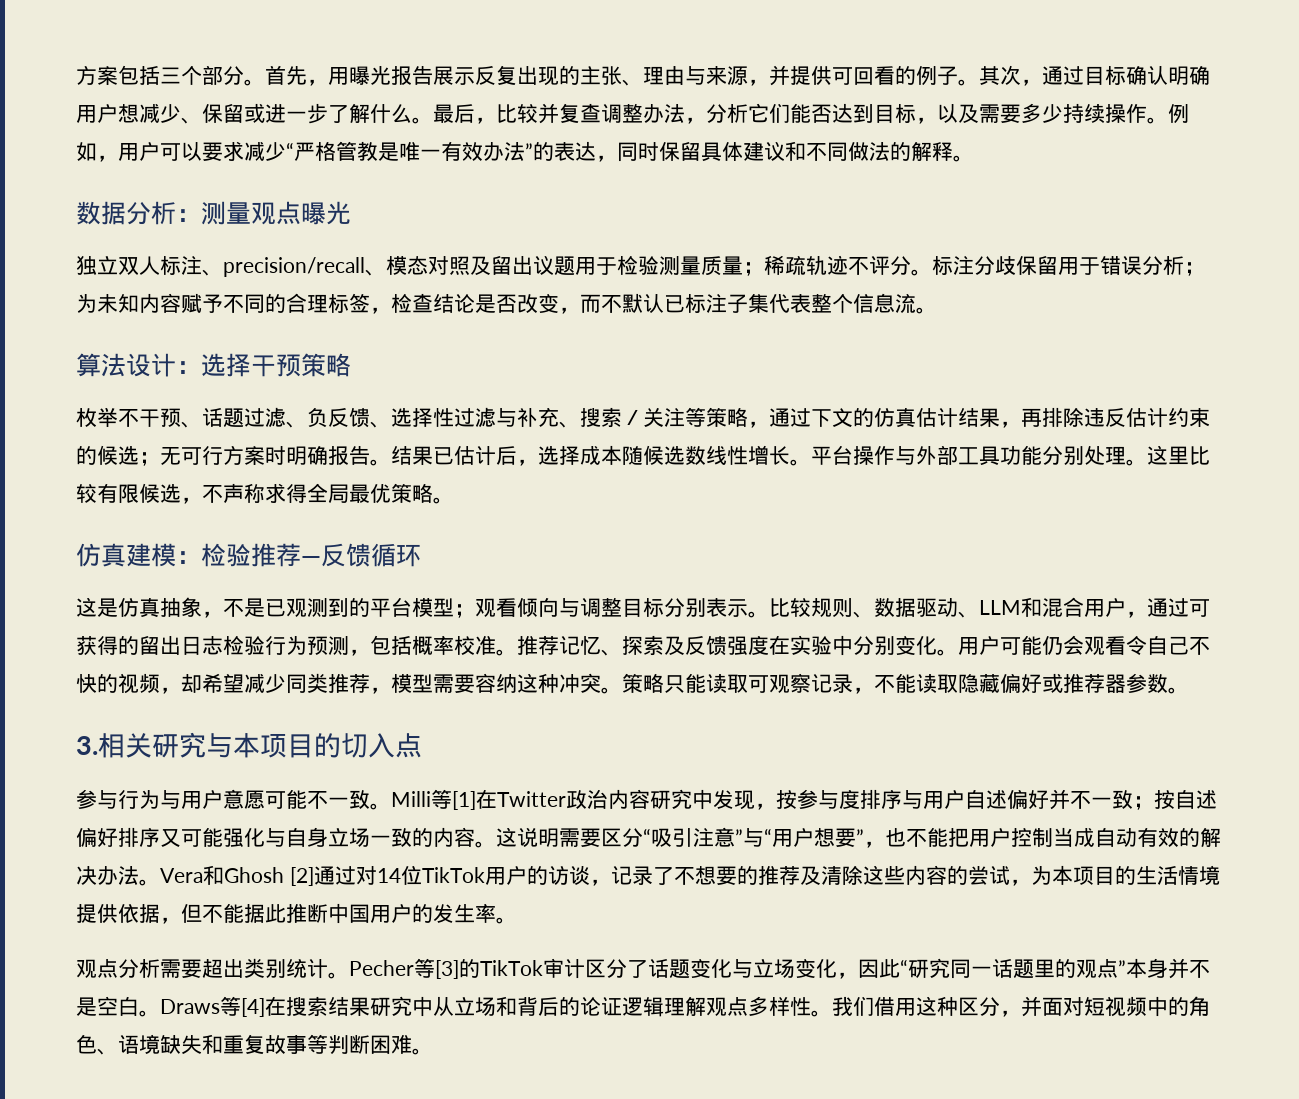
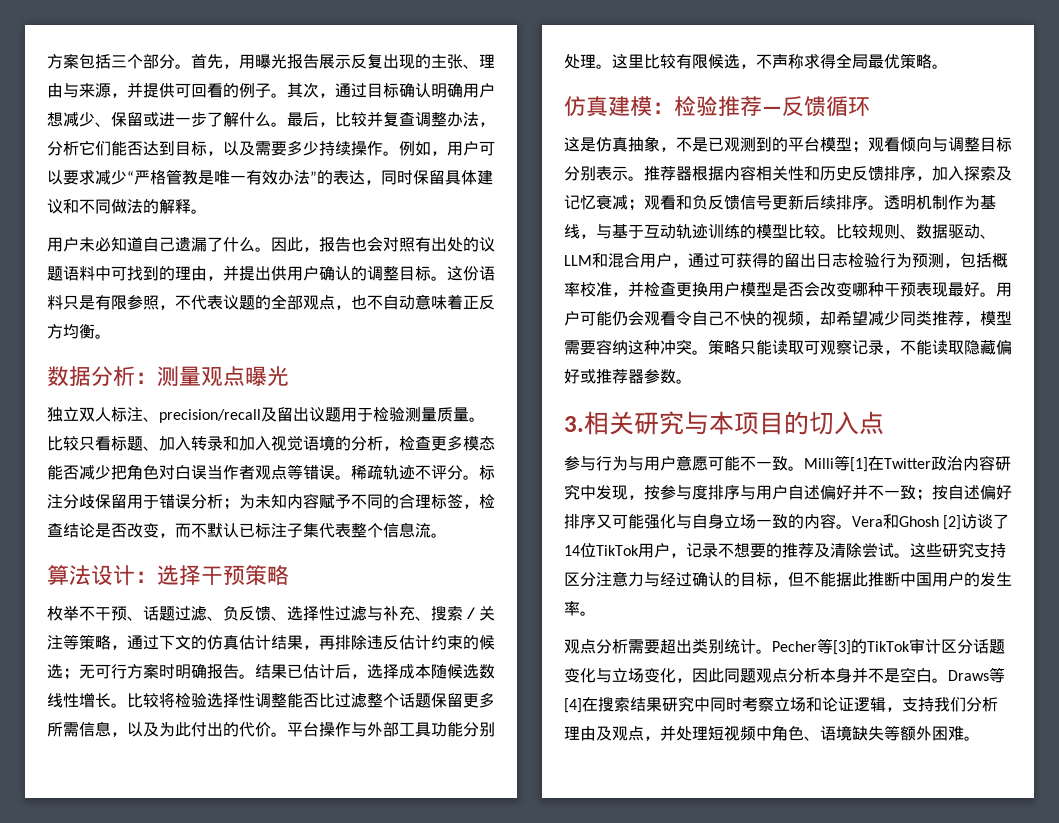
+ 用户未必知道自己遗漏了什么。因此，报告也会对照有出处的议题语料中可找到的理由，并提出供用户确认的调整目标。这份语料只是有限参照，不代表议题的全部观点，也不自动意味着正反方均衡。
- 独立双人标注、precision/recall、模态对照及留出议题用于检验测量质量；稀疏轨迹不评分。
+ 独立双人标注、precision/recall及留出议题用于检验测量质量。比较只看标题、加入转录和加入视觉语境的分析，检查更多模态能否减少把角色对白误当作者观点等错误。稀疏轨迹不评分。
+ 比较将检验选择性调整能否比过滤整个话题保留更多所需信息，以及为此付出的代价。
+ 推荐器根据内容相关性和历史反馈排序，加入探索及记忆衰减；观看和负反馈信号更新后续排序。透明机制作为基线，与基于互动轨迹训练的模型比较。
- 比较规则、数据驱动、LLM和混合用户，通过可获得的留出日志检验行为预测，包括概率校准。推荐记忆、探索及反馈强度在实验中分别变化。
+ 比较规则、数据驱动、LLM和混合用户，通过可获得的留出日志检验行为预测，包括概率校准，并检查更换用户模型是否会改变哪种干预表现最好。
- 这说明需要区分“吸引注意”与“用户想要”，也不能把用户控制当成自动有效的解决办法。
- Vera和Ghosh [2]通过对14位TikTok用户的访谈，记录了不想要的推荐及清除这些内容的尝试，为本项目的生活情境提供依据，但不能据此推断中国用户的发生率。
+ Vera和Ghosh [2]访谈了14位TikTok用户，记录不想要的推荐及清除尝试。这些研究支持区分注意力与经过确认的目标，但不能据此推断中国用户的发生率。
- Pecher等[3]的TikTok审计区分了话题变化与立场变化，因此“研究同一话题里的观点”本身并不是空白。
+ Pecher等[3]的TikTok审计区分话题变化与立场变化，因此同题观点分析本身并不是空白。
- Draws等[4]在搜索结果研究中从立场和背后的论证逻辑理解观点多样性。我们借用这种区分，并面对短视频中的角色、语境缺失和重复故事等判断困难。
+ Draws等[4]在搜索结果研究中同时考察立场和论证逻辑，支持我们分析理由及观点，并处理短视频中角色、语境缺失等额外困难。

